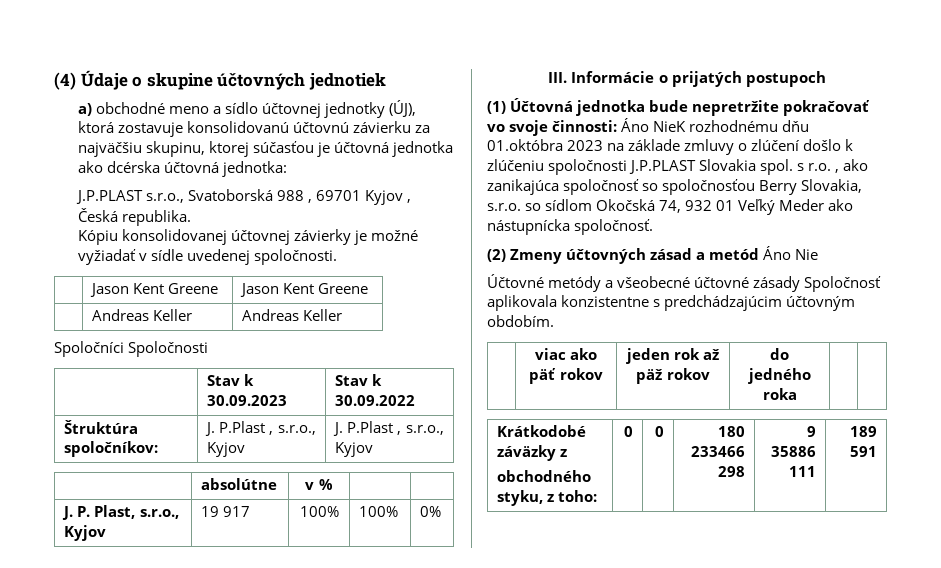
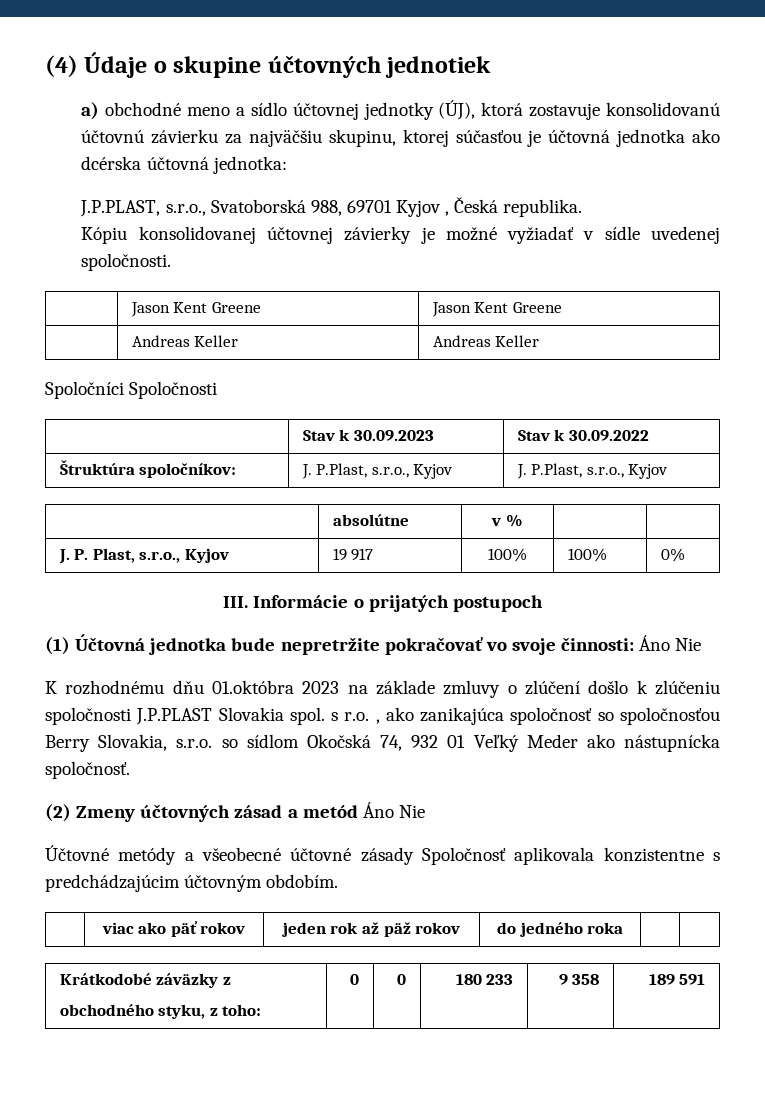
- J.P.PLAST s.r.o., Svatoborská 988 , 69701 Kyjov , Česká republika.
+ J.P.PLAST, s.r.o., Svatoborská 988, 69701 Kyjov , Česká republika.
- Štruktúra spoločníkov: | J. P.Plast , s.r.o., Kyjov | J. P.Plast , s.r.o., Kyjov
+ Štruktúra spoločníkov: | J. P.Plast, s.r.o., Kyjov | J. P.Plast, s.r.o., Kyjov
- (1) Účtovná jednotka bude nepretržite pokračovať vo svoje činnosti: Áno NieK rozhodnému dňu 01.októbra 2023 na základe zmluvy o zlúčení došlo k zlúčeniu spoločnosti J.P.PLAST Slovakia spol. s r.o. , ako zanikajúca spoločnosť so spoločnosťou Berry Slovakia, s.r.o. so sídlom Okočská 74, 932 01 Veľký Meder ako nástupnícka spoločnosť.
+ (1) Účtovná jednotka bude nepretržite pokračovať vo svoje činnosti: Áno Nie
+ K rozhodnému dňu 01.októbra 2023 na základe zmluvy o zlúčení došlo k zlúčeniu spoločnosti J.P.PLAST Slovakia spol. s r.o. , ako zanikajúca spoločnosť so spoločnosťou Berry Slovakia, s.r.o. so sídlom Okočská 74, 932 01 Veľký Meder ako nástupnícka spoločnosť.
  Krátkodobé záväzky z
- obchodného styku, z toho: | 0 | 0 | 180 233466 298 | 9 35886 111 | 189 591
+ obchodného styku, z toho: | 0 | 0 | 180 233 | 9 358 | 189 591

